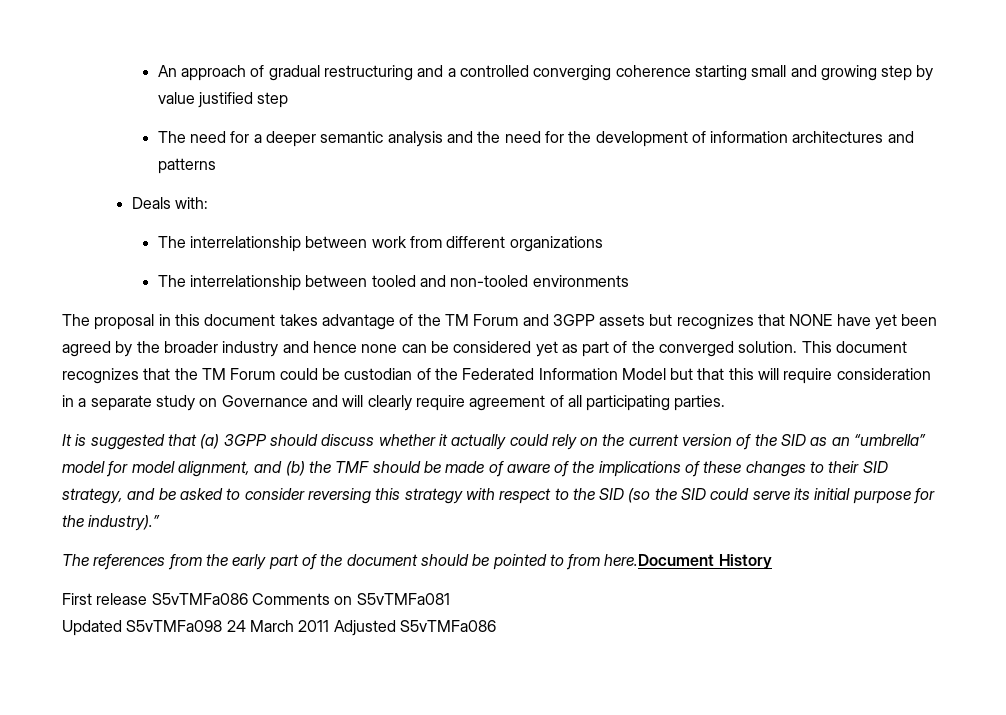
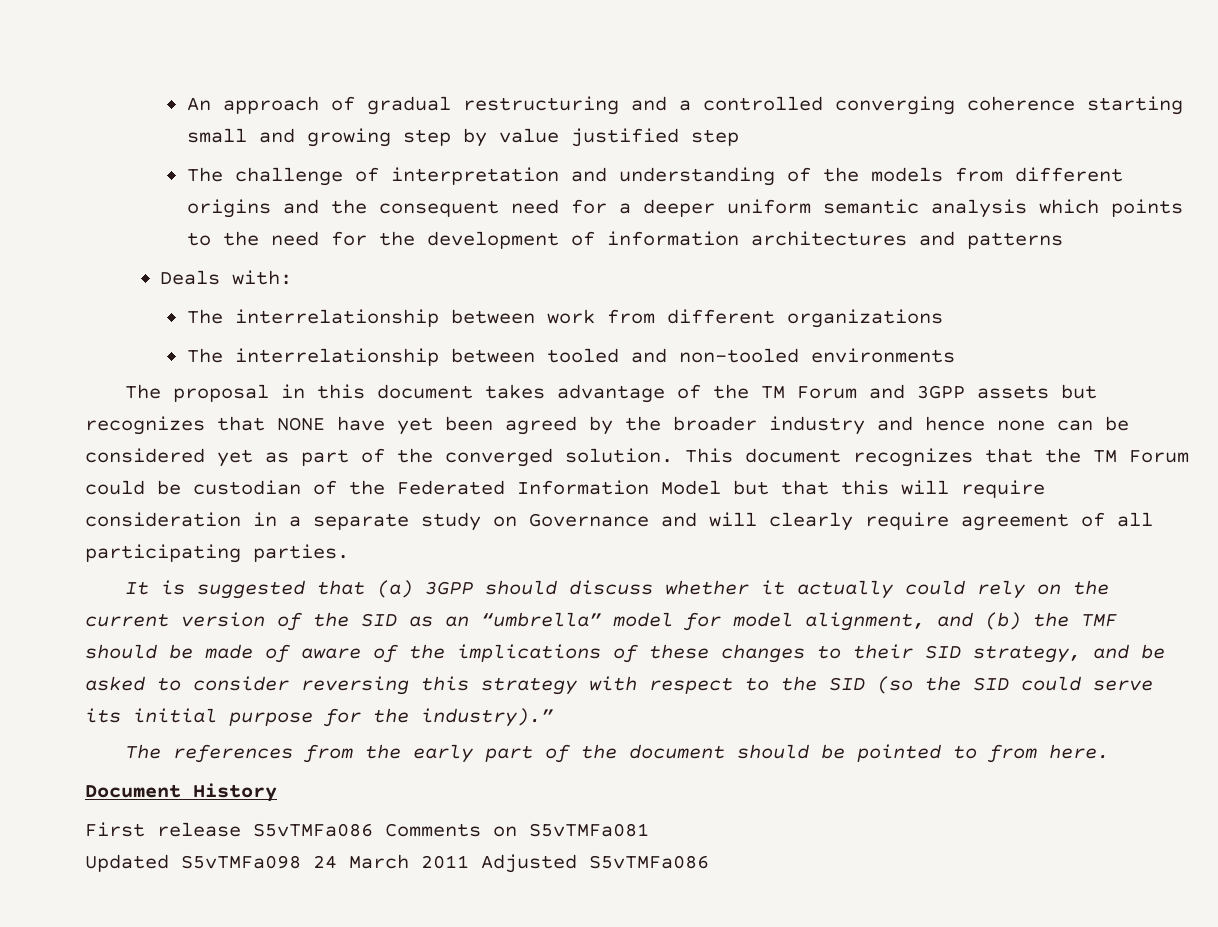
- The need for a deeper semantic analysis and the need for the development of information architectures and patterns
+ The challenge of interpretation and understanding of the models from different origins and the consequent need for a deeper uniform semantic analysis which points to the need for the development of information architectures and patterns
- The references from the early part of the document should be pointed to from here.Document History
+ The references from the early part of the document should be pointed to from here.
+ Document History

